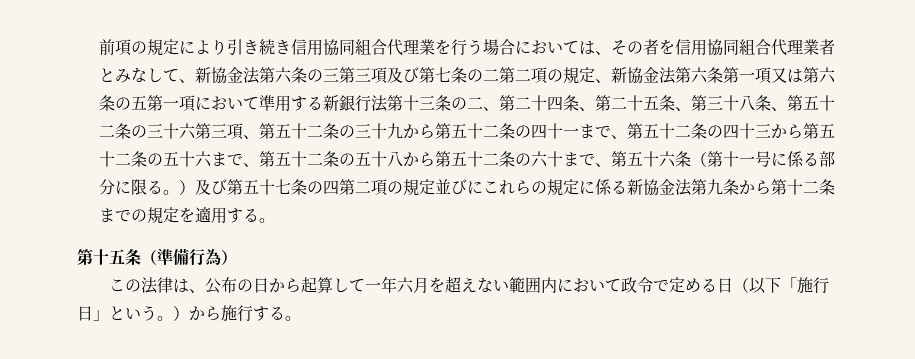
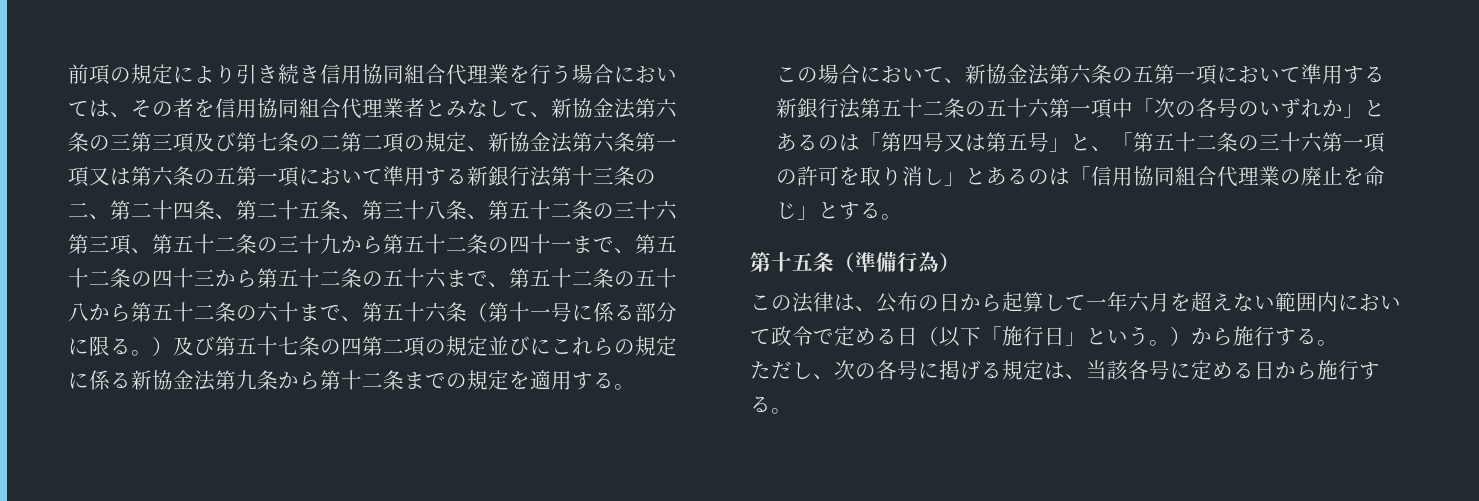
+ この場合において、新協金法第六条の五第一項において準用する新銀行法第五十二条の五十六第一項中「次の各号のいずれか」とあるのは「第四号又は第五号」と、「第五十二条の三十六第一項の許可を取り消し」とあるのは「信用協同組合代理業の廃止を命じ」とする。
+ ただし、次の各号に掲げる規定は、当該各号に定める日から施行する。

